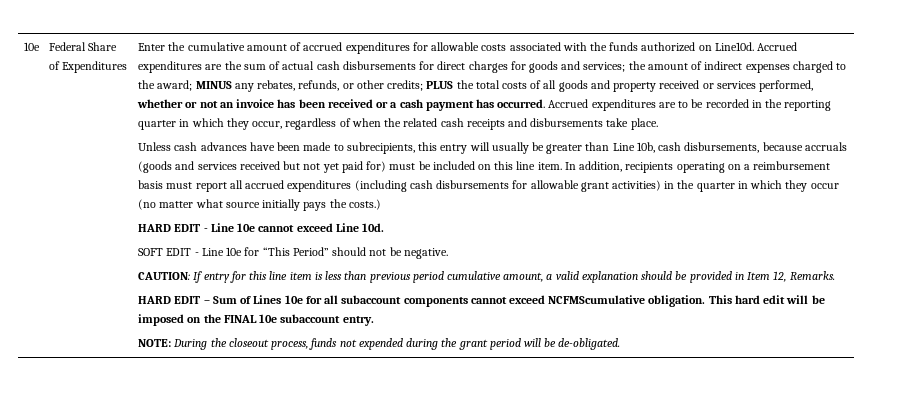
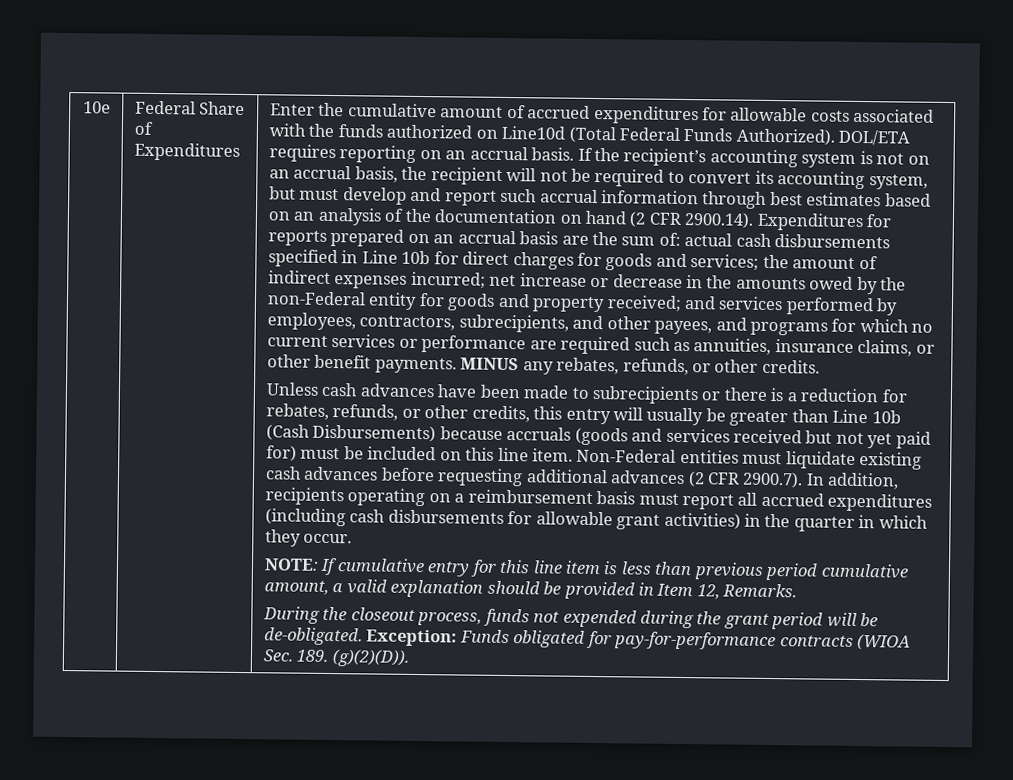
- Enter the cumulative amount of accrued expenditures for allowable costs associated with the funds authorized on Line10d. Accrued expenditures are the sum of actual cash disbursements for direct charges for goods and services; the amount of indirect expenses charged to the award; MINUS any rebates, refunds, or other credits; PLUS the total costs of all goods and property received or services performed, whether or not an invoice has been received or a cash payment has occurred. Accrued expenditures are to be recorded in the reporting quarter in which they occur, regardless of when the related cash receipts and disbursements take place.
+ Enter the cumulative amount of accrued expenditures for allowable costs associated with the funds authorized on Line10d (Total Federal Funds Authorized). DOL/ETA requires reporting on an accrual basis. If the recipient’s accounting system is not on an accrual basis, the recipient will not be required to convert its accounting system, but must develop and report such accrual information through best estimates based on an analysis of the documentation on hand (2 CFR 2900.14). Expenditures for reports prepared on an accrual basis are the sum of: actual cash disbursements specified in Line 10b for direct charges for goods and services; the amount of indirect expenses incurred; net increase or decrease in the amounts owed by the non-Federal entity for goods and property received; and services performed by employees, contractors, subrecipients, and other payees, and programs for which no current services or performance are required such as annuities, insurance claims, or other benefit payments. MINUS any rebates, refunds, or other credits.
- Unless cash advances have been made to subrecipients, this entry will usually be greater than Line 10b, cash disbursements, because accruals (goods and services received but not yet paid for) must be included on this line item.
+ Unless cash advances have been made to subrecipients or there is a reduction for rebates, refunds, or other credits, this entry will usually be greater than Line 10b (Cash Disbursements) because accruals (goods and services received but not yet paid for) must be included on this line item.
- In addition, recipients operating on a reimbursement basis must report all accrued expenditures (including cash disbursements for allowable grant activities) in the quarter in which they occur (no matter what source initially pays the costs.)
- HARD EDIT - Line 10e cannot exceed Line 10d.
- SOFT EDIT - Line 10e for “This Period” should not be negative.
- CAUTION: If entry for this line item is less than previous period cumulative amount, a valid explanation should be provided in Item 12, Remarks.
+ Non-Federal entities must liquidate existing cash advances before requesting additional advances (2 CFR 2900.7). In addition, recipients operating on a reimbursement basis must report all accrued expenditures (including cash disbursements for allowable grant activities) in the quarter in which they occur.
+ NOTE: If cumulative entry for this line item is less than previous period cumulative amount, a valid explanation should be provided in Item 12, Remarks.
- HARD EDIT – Sum of Lines 10e for all subaccount components cannot exceed NCFMScumulative obligation. This hard edit will be imposed on the FINAL 10e subaccount entry.
- NOTE: During the closeout process, funds not expended during the grant period will be de-obligated.
+ During the closeout process, funds not expended during the grant period will be de-obligated.
+ Exception: Funds obligated for pay-for-performance contracts (WIOA Sec. 189. (g)(2)(D)).

